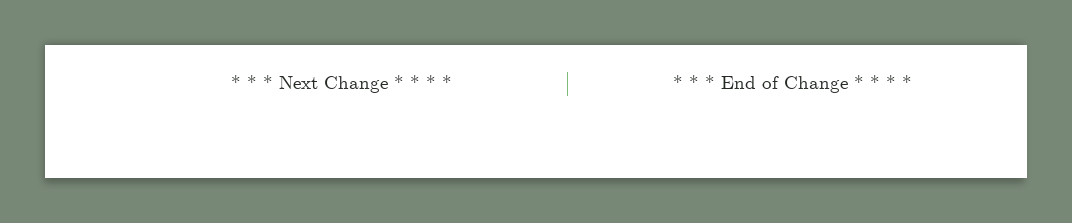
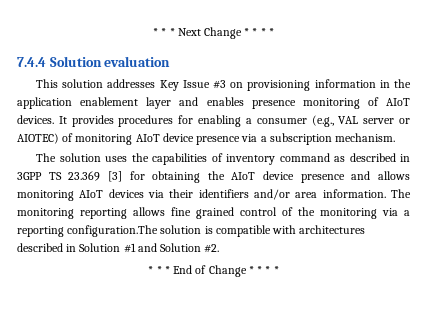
+ 7.4.4 Solution evaluation
+ This solution addresses Key Issue #3 on provisioning information in the application enablement layer and enables presence monitoring of AIoT devices. It provides procedures for enabling a consumer (e.g., VAL server or AIOTEC) of monitoring AIoT device presence via a subscription mechanism.
+ The solution uses the capabilities of inventory command as described in 3GPP TS 23.369 [3] for obtaining the AIoT device presence and allows monitoring AIoT devices via their identifiers and/or area information. The monitoring reporting allows fine grained control of the monitoring via a reporting configuration.The solution is compatible with architectures described in Solution #1 and Solution #2.

